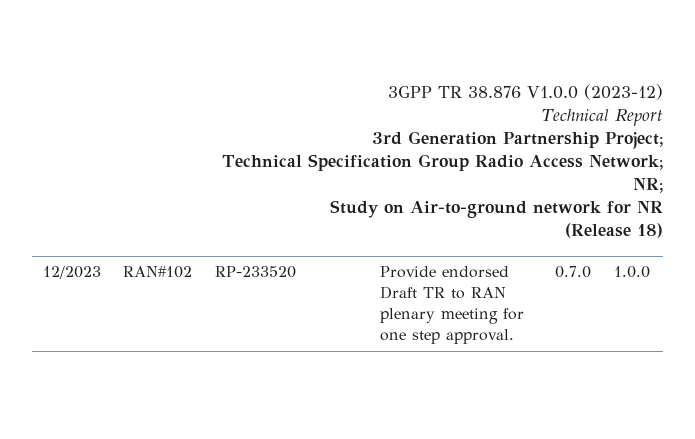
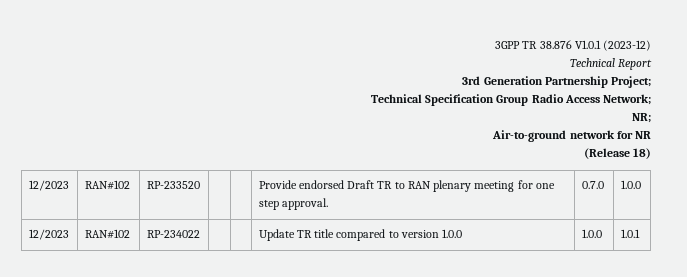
- 3GPP TR 38.876 V1.0.0 (2023-12)
+ 3GPP TR 38.876 V1.0.1 (2023-12)
- Study on Air-to-ground network for NR
+ Air-to-ground network for NR
+ 12/2023 | RAN#102 | RP-234022 | | | Update TR title compared to version 1.0.0 | 1.0.0 | 1.0.1

